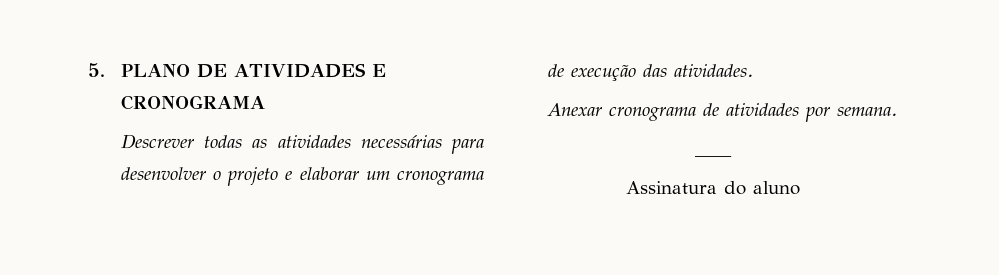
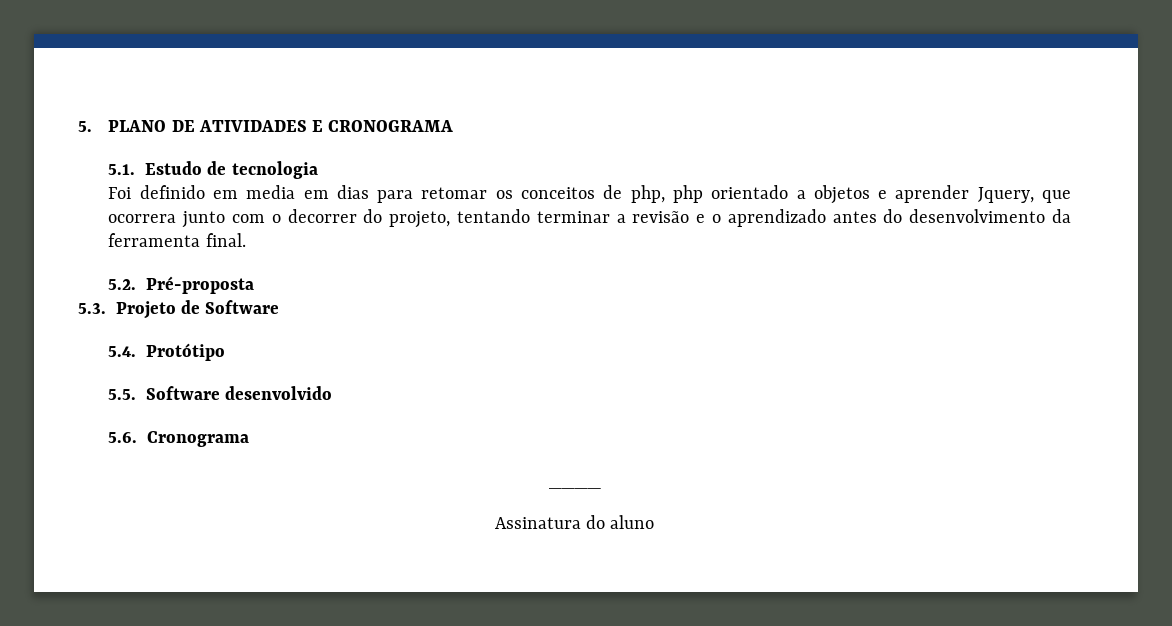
- Descrever todas as atividades necessárias para desenvolver o projeto e elaborar um cronograma de execução das atividades.
- Anexar cronograma de atividades por semana.
+ 5.1. Estudo de tecnologia
+ Foi definido em media em dias para retomar os conceitos de php, php orientado a objetos e aprender Jquery, que ocorrera junto com o decorrer do projeto, tentando terminar a revisão e o aprendizado antes do desenvolvimento da ferramenta final.
+ 5.2. Pré-proposta
+ 5.3. Projeto de Software
+ 5.4. Protótipo
+ 5.5. Software desenvolvido
+ 5.6. Cronograma

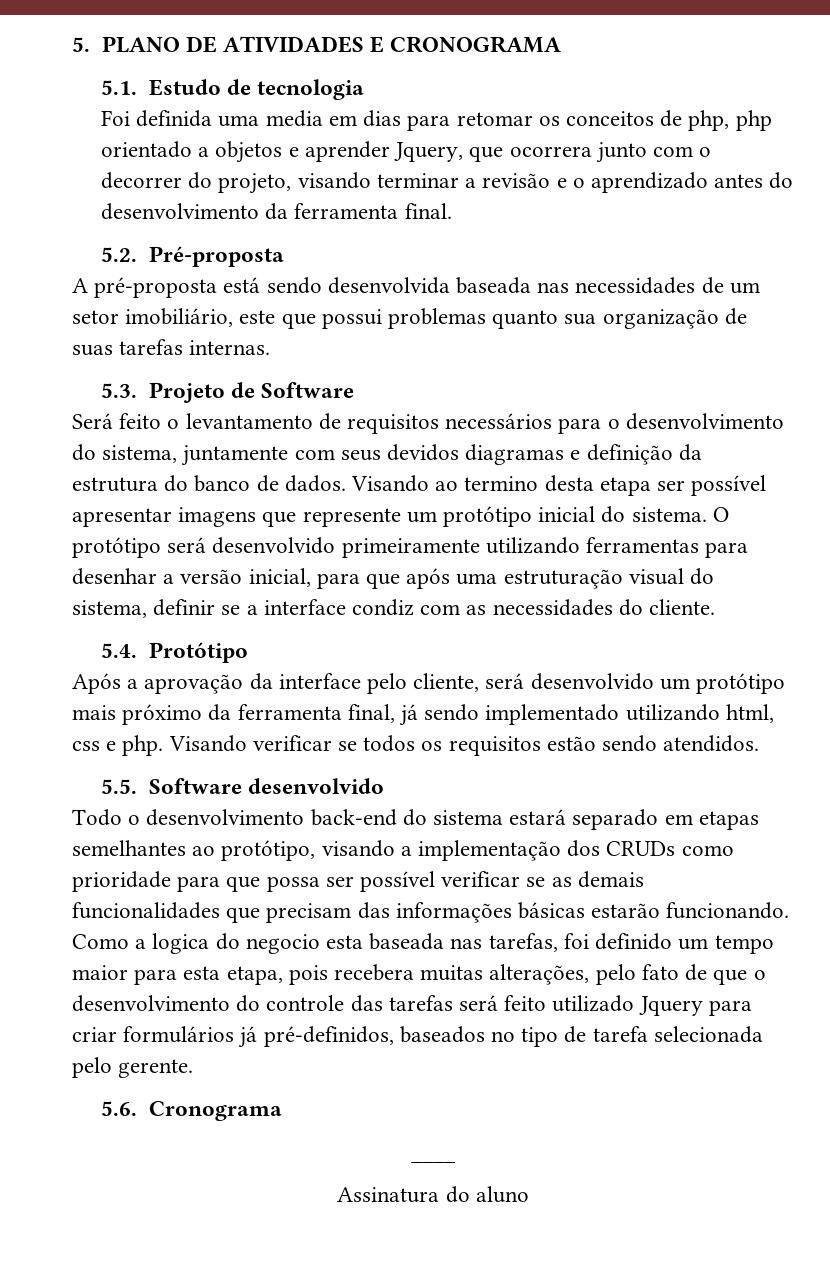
- Foi definido em media em dias para retomar os conceitos de php, php orientado a objetos e aprender Jquery, que ocorrera junto com o decorrer do projeto, tentando terminar a revisão e o aprendizado antes do desenvolvimento da ferramenta final.
+ Foi definida uma media em dias para retomar os conceitos de php, php orientado a objetos e aprender Jquery, que ocorrera junto com o decorrer do projeto, visando terminar a revisão e o aprendizado antes do desenvolvimento da ferramenta final.
+ A pré-proposta está sendo desenvolvida baseada nas necessidades de um setor imobiliário, este que possui problemas quanto sua organização de suas tarefas internas.
  5.3. Projeto de Software
+ Será feito o levantamento de requisitos necessários para o desenvolvimento do sistema, juntamente com seus devidos diagramas e definição da estrutura do banco de dados. Visando ao termino desta etapa ser possível apresentar imagens que represente um protótipo inicial do sistema. O protótipo será desenvolvido primeiramente utilizando ferramentas para desenhar a versão inicial, para que após uma estruturação visual do sistema, definir se a interface condiz com as necessidades do cliente.
  5.4. Protótipo
+ Após a aprovação da interface pelo cliente, será desenvolvido um protótipo mais próximo da ferramenta final, já sendo implementado utilizando html, css e php. Visando verificar se todos os requisitos estão sendo atendidos.
  5.5. Software desenvolvido
+ Todo o desenvolvimento back-end do sistema estará separado em etapas semelhantes ao protótipo, visando a implementação dos CRUDs como prioridade para que possa ser possível verificar se as demais funcionalidades que precisam das informações básicas estarão funcionando. Como a logica do negocio esta baseada nas tarefas, foi definido um tempo maior para esta etapa, pois recebera muitas alterações, pelo fato de que o desenvolvimento do controle das tarefas será feito utilizado Jquery para criar formulários já pré-definidos, baseados no tipo de tarefa selecionada pelo gerente.

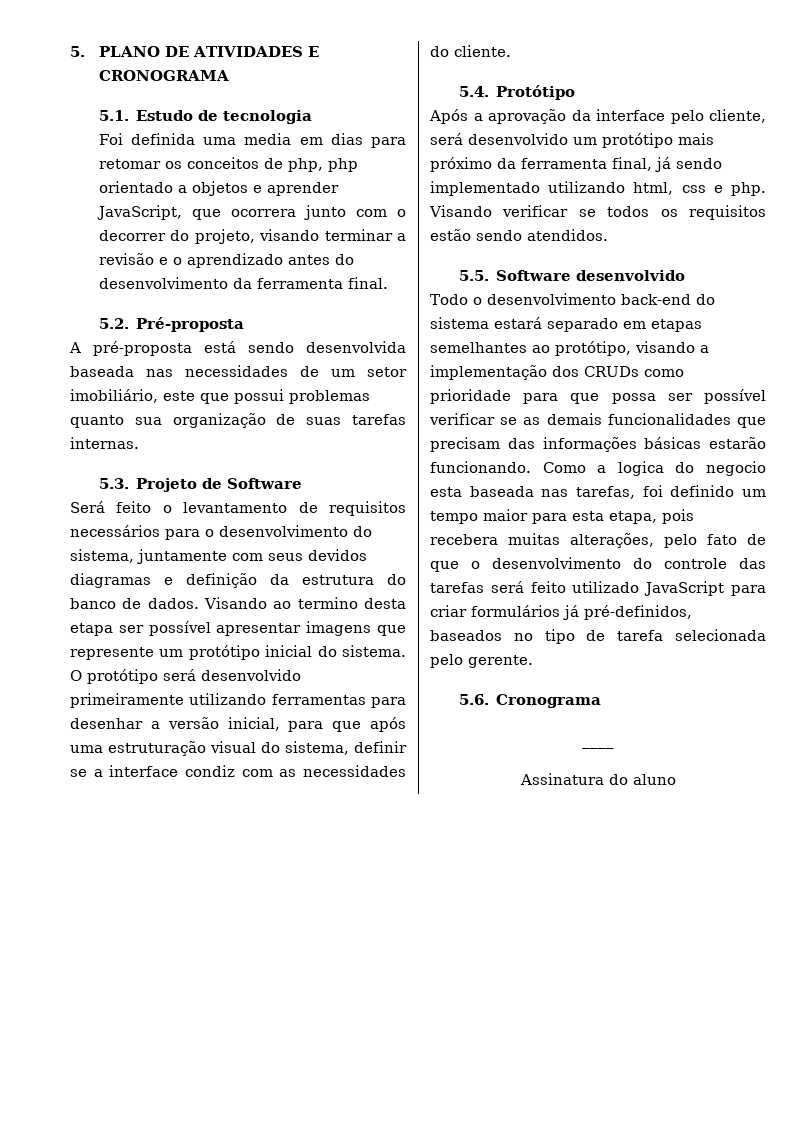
- Foi definida uma media em dias para retomar os conceitos de php, php orientado a objetos e aprender Jquery, que ocorrera junto com o decorrer do projeto, visando terminar a revisão e o aprendizado antes do desenvolvimento da ferramenta final.
+ Foi definida uma media em dias para retomar os conceitos de php, php orientado a objetos e aprender JavaScript, que ocorrera junto com o decorrer do projeto, visando terminar a revisão e o aprendizado antes do desenvolvimento da ferramenta final.
- Como a logica do negocio esta baseada nas tarefas, foi definido um tempo maior para esta etapa, pois recebera muitas alterações, pelo fato de que o desenvolvimento do controle das tarefas será feito utilizado Jquery para criar formulários já pré-definidos, baseados no tipo de tarefa selecionada pelo gerente.
+ Como a logica do negocio esta baseada nas tarefas, foi definido um tempo maior para esta etapa, pois recebera muitas alterações, pelo fato de que o desenvolvimento do controle das tarefas será feito utilizado JavaScript para criar formulários já pré-definidos, baseados no tipo de tarefa selecionada pelo gerente.

